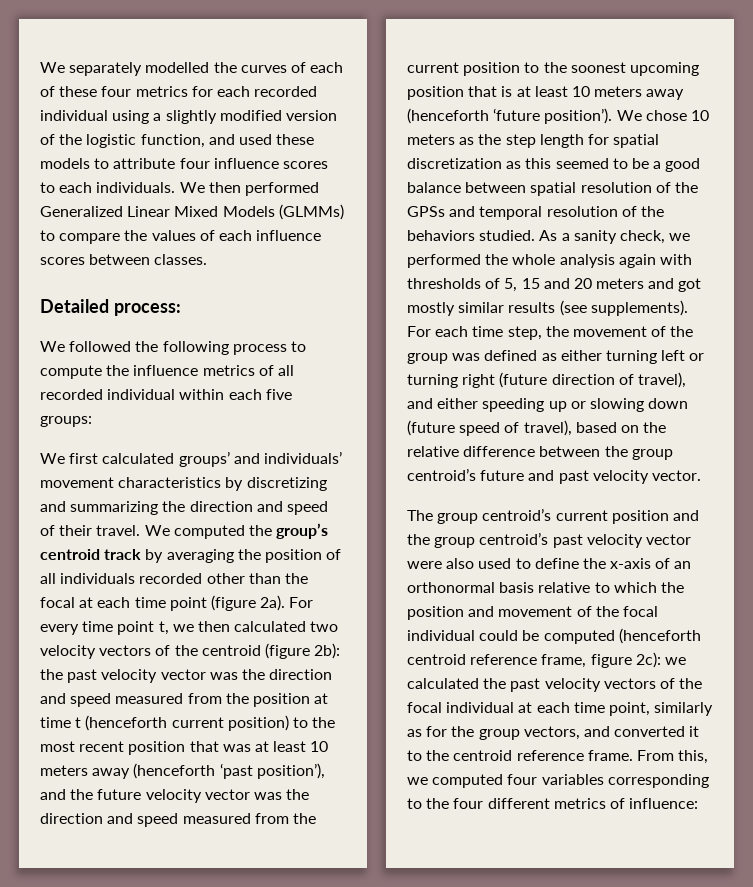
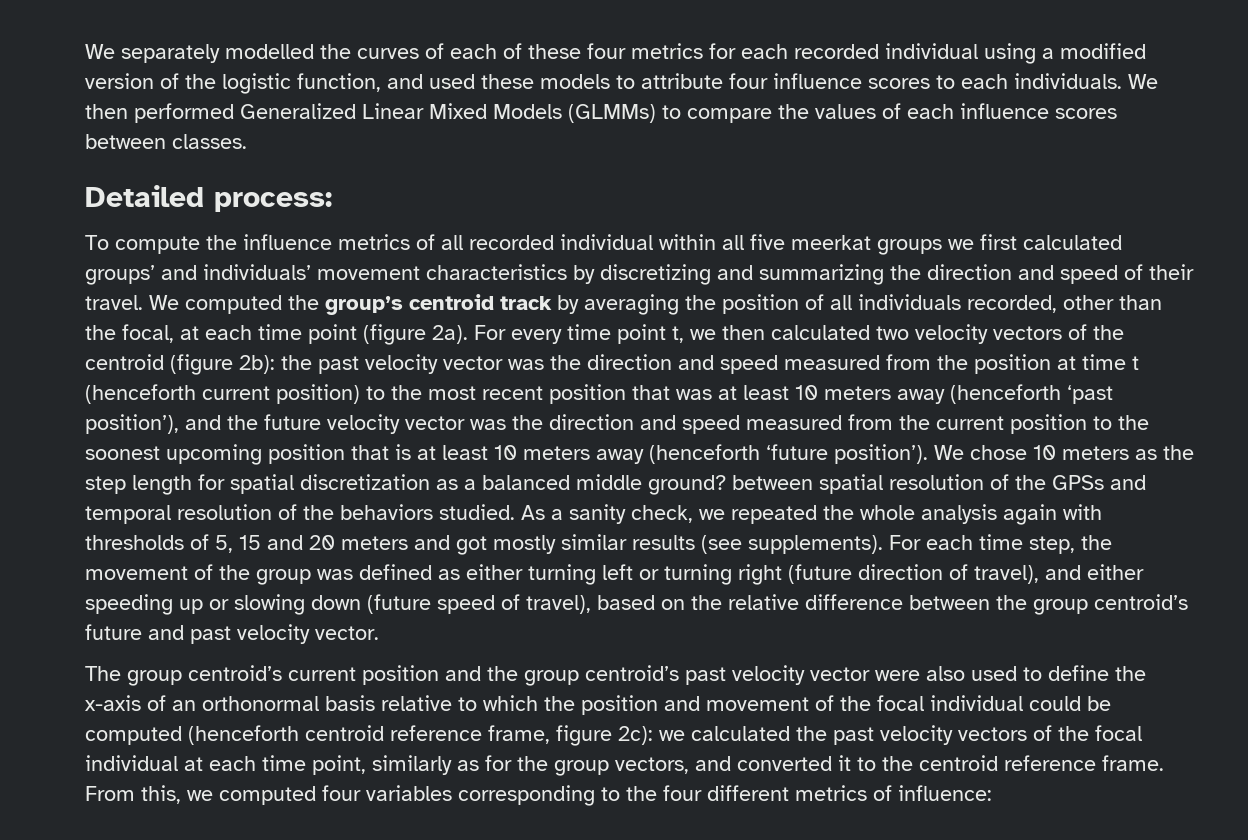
- We separately modelled the curves of each of these four metrics for each recorded individual using a slightly modified version of the logistic function, and used these models to attribute four influence scores to each individuals.
+ We separately modelled the curves of each of these four metrics for each recorded individual using a modified version of the logistic function, and used these models to attribute four influence scores to each individuals.
- We followed the following process to compute the influence metrics of all recorded individual within each five groups:
- We first calculated groups’ and individuals’ movement characteristics by discretizing and summarizing the direction and speed of their travel.
+ To compute the influence metrics of all recorded individual within all five meerkat groups we first calculated groups’ and individuals’ movement characteristics by discretizing and summarizing the direction and speed of their travel.
- We computed the group’s centroid track by averaging the position of all individuals recorded other than the focal at each time point (figure 2a).
+ We computed the group’s centroid track by averaging the position of all individuals recorded, other than the focal, at each time point (figure 2a).
- We chose 10 meters as the step length for spatial discretization as this seemed to be a good balance between spatial resolution of the GPSs and temporal resolution of the behaviors studied.
+ We chose 10 meters as the step length for spatial discretization as a balanced middle ground? between spatial resolution of the GPSs and temporal resolution of the behaviors studied.
- As a sanity check, we performed the whole analysis again with thresholds of 5, 15 and 20 meters and got mostly similar results (see supplements).
+ As a sanity check, we repeated the whole analysis again with thresholds of 5, 15 and 20 meters and got mostly similar results (see supplements).

